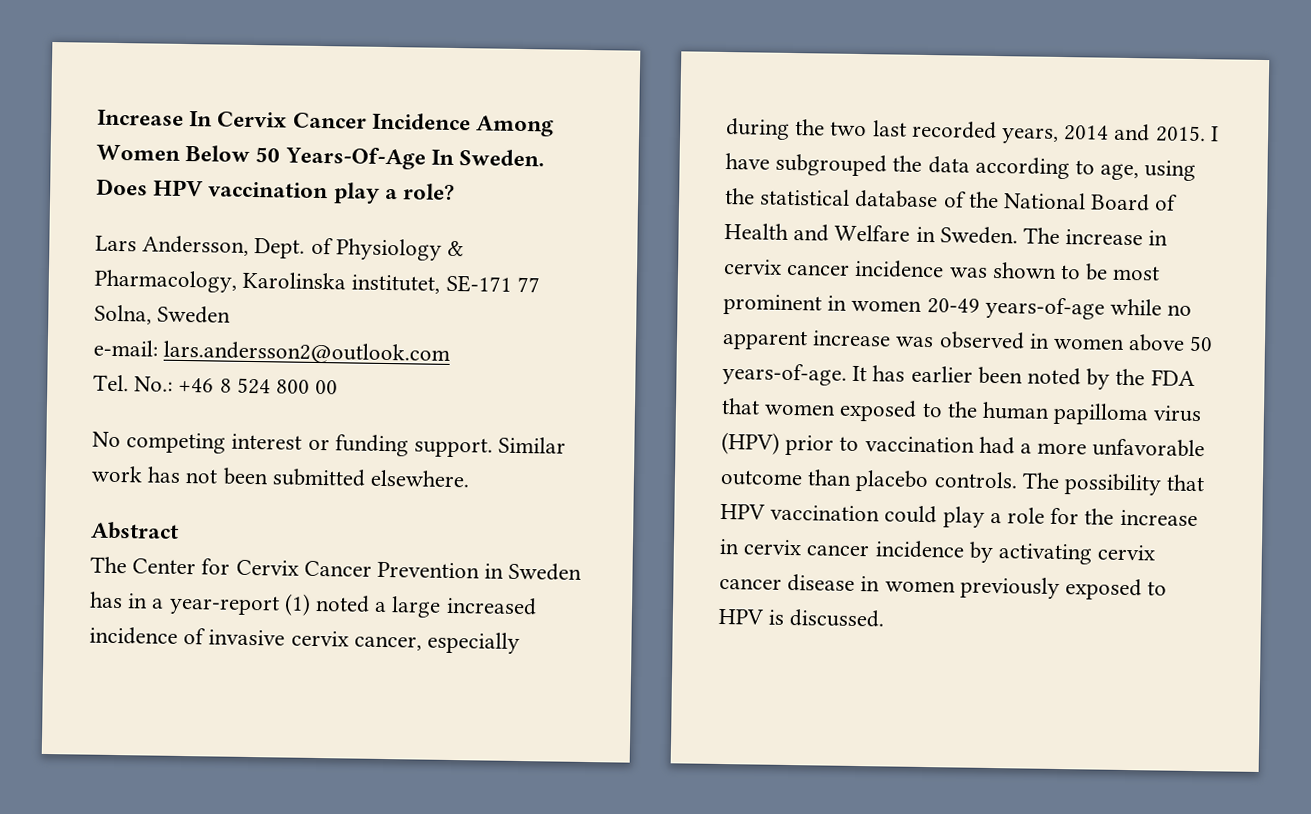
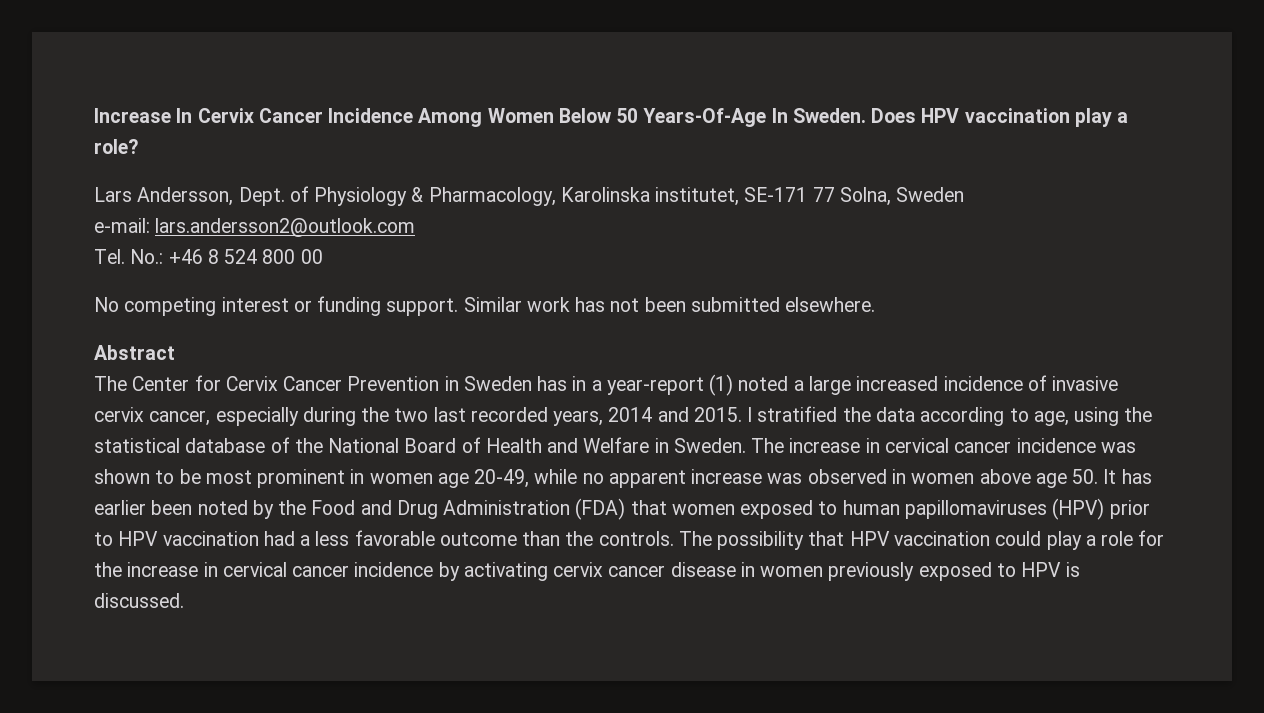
- I have subgrouped the data according to age, using the statistical database of the National Board of Health and Welfare in Sweden.
+ I stratified the data according to age, using the statistical database of the National Board of Health and Welfare in Sweden.
- The increase in cervix cancer incidence was shown to be most prominent in women 20-49 years-of-age while no apparent increase was observed in women above 50 years-of-age. It has earlier been noted by the FDA that women exposed to the human papilloma virus (HPV) prior to vaccination had a more unfavorable outcome than placebo controls.
+ The increase in cervical cancer incidence was shown to be most prominent in women age 20-49, while no apparent increase was observed in women above age 50. It has earlier been noted by the Food and Drug Administration (FDA) that women exposed to human papillomaviruses (HPV) prior to HPV vaccination had a less favorable outcome than the controls.
- The possibility that HPV vaccination could play a role for the increase in cervix cancer incidence by activating cervix cancer disease in women previously exposed to HPV is discussed.
+ The possibility that HPV vaccination could play a role for the increase in cervical cancer incidence by activating cervix cancer disease in women previously exposed to HPV is discussed.

